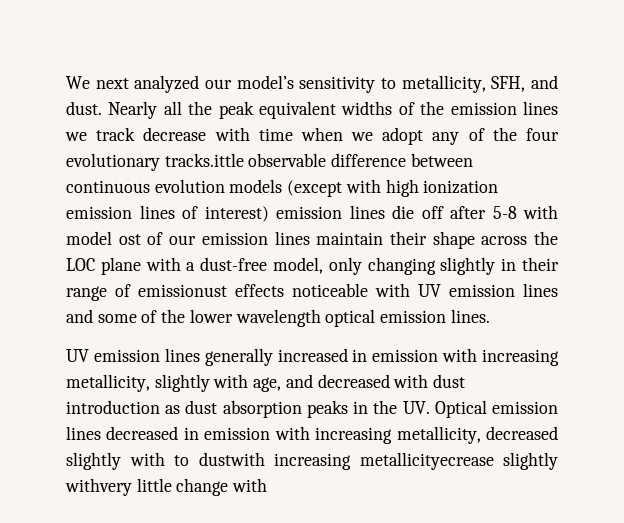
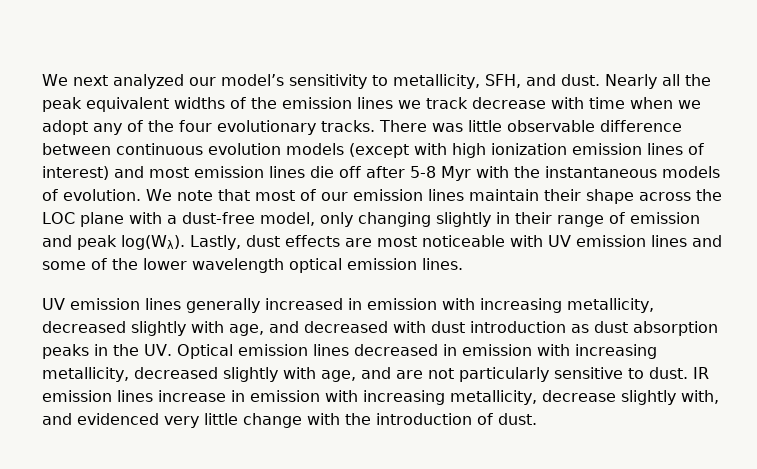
- Nearly all the peak equivalent widths of the emission lines we track decrease with time when we adopt any of the four evolutionary tracks.ittle observable difference between continuous evolution models (except with high ionization emission lines of interest) emission lines die off after 5-8 with model ost of our emission lines maintain their shape across the LOC plane with a dust-free model, only changing slightly in their range of emissionust effects noticeable with UV emission lines and some of the lower wavelength optical emission lines.
+ Nearly all the peak equivalent widths of the emission lines we track decrease with time when we adopt any of the four evolutionary tracks. There was little observable difference between continuous evolution models (except with high ionization emission lines of interest) and most emission lines die off after 5-8 Myr with the instantaneous models of evolution. We note that most of our emission lines maintain their shape across the LOC plane with a dust-free model, only changing slightly in their range of emission and peak log(Wλ). Lastly, dust effects are most noticeable with UV emission lines and some of the lower wavelength optical emission lines.
- UV emission lines generally increased in emission with increasing metallicity, slightly with age, and decreased with dust introduction as dust absorption peaks in the UV. Optical emission lines decreased in emission with increasing metallicity, decreased slightly with to dustwith increasing metallicityecrease slightly withvery little change with
+ UV emission lines generally increased in emission with increasing metallicity, decreased slightly with age, and decreased with dust introduction as dust absorption peaks in the UV. Optical emission lines decreased in emission with increasing metallicity, decreased slightly with age, and are not particularly sensitive to dust. IR emission lines increase in emission with increasing metallicity, decrease slightly with, and evidenced very little change with the introduction of dust.

